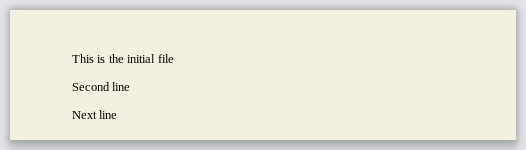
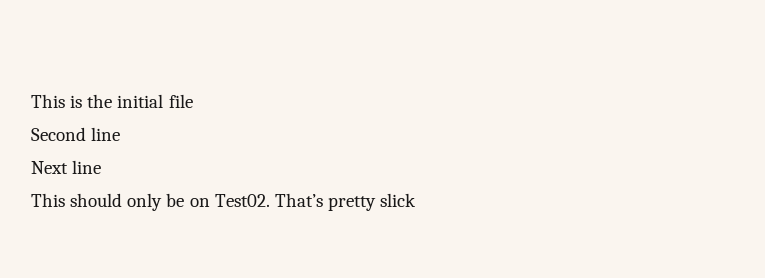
+ This should only be on Test02. That’s pretty slick

